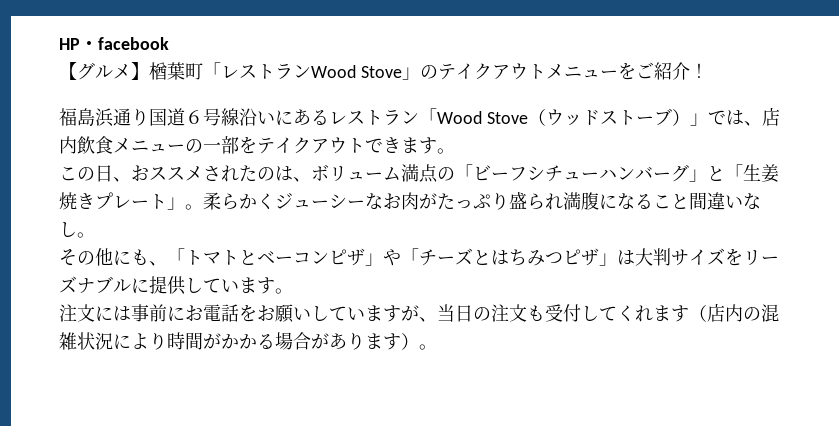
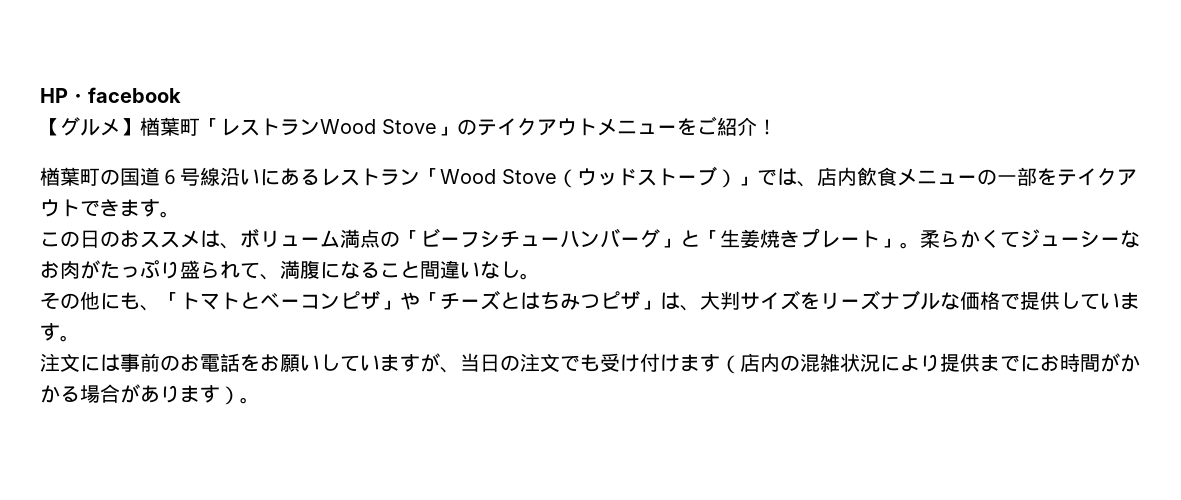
- 福島浜通り国道６号線沿いにあるレストラン「Wood Stove（ウッドストーブ）」では、店内飲食メニューの一部をテイクアウトできます。
+ 楢葉町の国道６号線沿いにあるレストラン「Wood Stove（ウッドストーブ）」では、店内飲食メニューの一部をテイクアウトできます。
- この日、おススメされたのは、ボリューム満点の「ビーフシチューハンバーグ」と「生姜焼きプレート」。
+ この日のおススメは、ボリューム満点の「ビーフシチューハンバーグ」と「生姜焼きプレート」。
- 柔らかくジューシーなお肉がたっぷり盛られ満腹になること間違いなし。
+ 柔らかくてジューシーなお肉がたっぷり盛られて、満腹になること間違いなし。
- その他にも、「トマトとベーコンピザ」や「チーズとはちみつピザ」は大判サイズをリーズナブルに提供しています。
+ その他にも、「トマトとベーコンピザ」や「チーズとはちみつピザ」は、大判サイズをリーズナブルな価格で提供しています。
- 注文には事前にお電話をお願いしていますが、当日の注文も受付してくれます（店内の混雑状況により時間がかかる場合があります）。
+ 注文には事前のお電話をお願いしていますが、当日の注文でも受け付けます（店内の混雑状況により提供までにお時間がかかる場合があります）。

